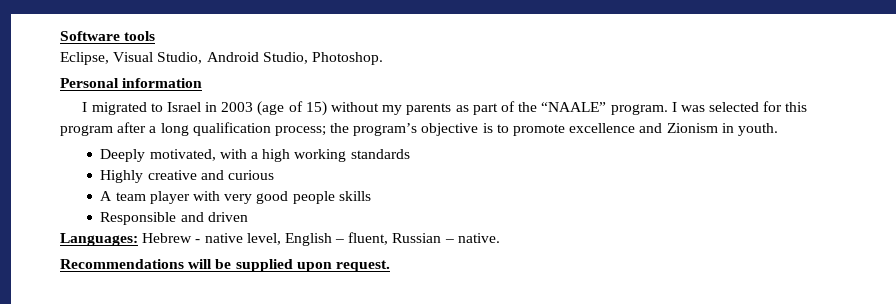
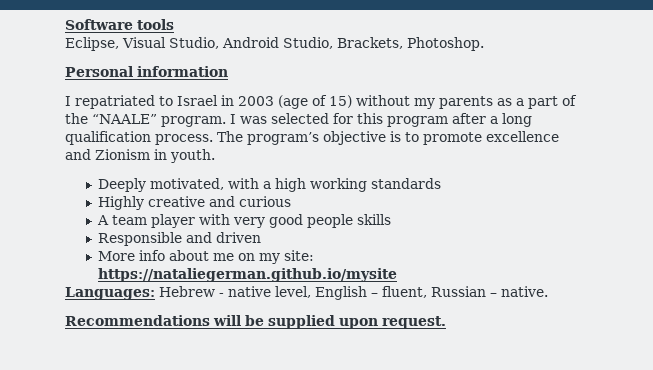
- Eclipse, Visual Studio, Android Studio, Photoshop.
+ Eclipse, Visual Studio, Android Studio, Brackets, Photoshop.
- I migrated to Israel in 2003 (age of 15) without my parents as part of the “NAALE” program.
+ I repatriated to Israel in 2003 (age of 15) without my parents as a part of the “NAALE” program.
- I was selected for this program after a long qualification process; the program’s objective is to promote excellence and Zionism in youth.
+ I was selected for this program after a long qualification process. The program’s objective is to promote excellence and Zionism in youth.
+ More info about me on my site: https://nataliegerman.github.io/mysite

